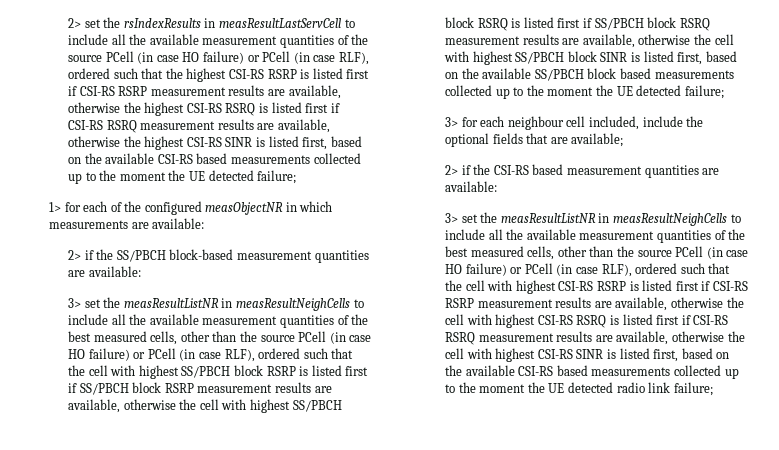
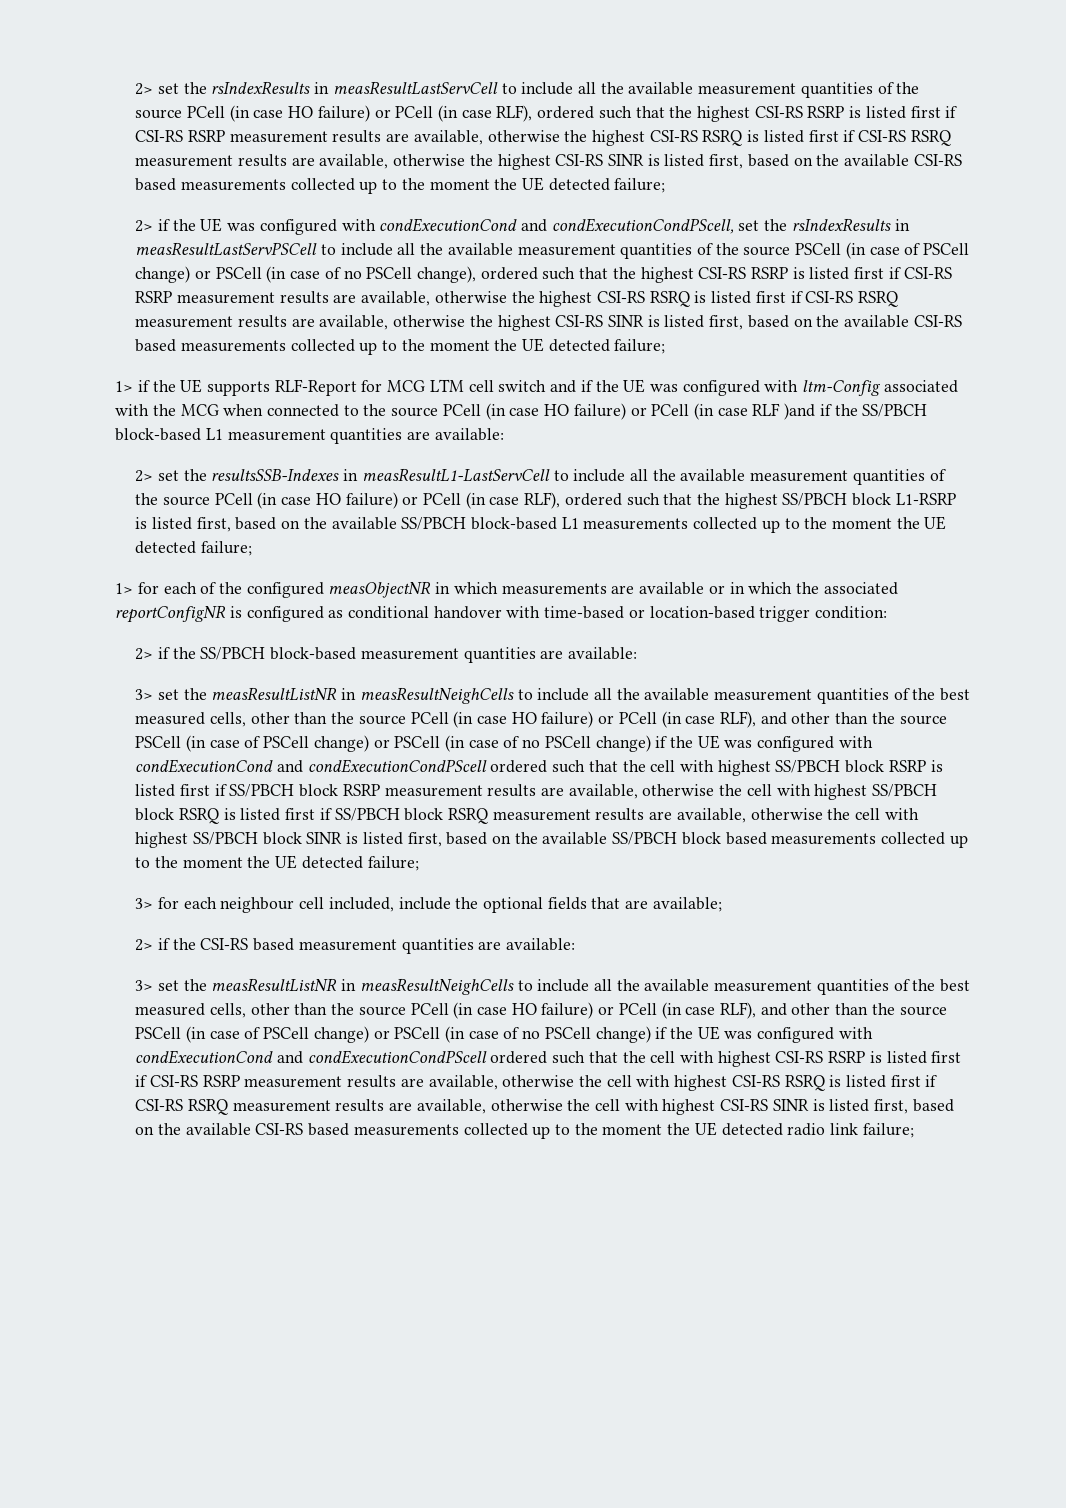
+ 2> if the UE was configured with condExecutionCond and condExecutionCondPScell, set the rsIndexResults in measResultLastServPSCell to include all the available measurement quantities of the source PSCell (in case of PSCell change) or PSCell (in case of no PSCell change), ordered such that the highest CSI-RS RSRP is listed first if CSI-RS RSRP measurement results are available, otherwise the highest CSI-RS RSRQ is listed first if CSI-RS RSRQ measurement results are available, otherwise the highest CSI-RS SINR is listed first, based on the available CSI-RS based measurements collected up to the moment the UE detected failure;
+ 1> if the UE supports RLF-Report for MCG LTM cell switch and if the UE was configured with ltm-Config associated with the MCG when connected to the source PCell (in case HO failure) or PCell (in case RLF )and if the SS/PBCH block-based L1 measurement quantities are available:
+ 2> set the resultsSSB-Indexes in measResultL1-LastServCell to include all the available measurement quantities of the source PCell (in case HO failure) or PCell (in case RLF), ordered such that the highest SS/PBCH block L1-RSRP is listed first, based on the available SS/PBCH block-based L1 measurements collected up to the moment the UE detected failure;
- 1> for each of the configured measObjectNR in which measurements are available:
+ 1> for each of the configured measObjectNR in which measurements are available or in which the associated reportConfigNR is configured as conditional handover with time-based or location-based trigger condition:
- 3> set the measResultListNR in measResultNeighCells to include all the available measurement quantities of the best measured cells, other than the source PCell (in case HO failure) or PCell (in case RLF), ordered such that the cell with highest SS/PBCH block RSRP is listed first if SS/PBCH block RSRP measurement results are available, otherwise the cell with highest SS/PBCH block RSRQ is listed first if SS/PBCH block RSRQ measurement results are available, otherwise the cell with highest SS/PBCH block SINR is listed first, based on the available SS/PBCH block based measurements collected up to the moment the UE detected failure;
+ 3> set the measResultListNR in measResultNeighCells to include all the available measurement quantities of the best measured cells, other than the source PCell (in case HO failure) or PCell (in case RLF), and other than the source PSCell (in case of PSCell change) or PSCell (in case of no PSCell change) if the UE was configured with condExecutionCond and condExecutionCondPScell ordered such that the cell with highest SS/PBCH block RSRP is listed first if SS/PBCH block RSRP measurement results are available, otherwise the cell with highest SS/PBCH block RSRQ is listed first if SS/PBCH block RSRQ measurement results are available, otherwise the cell with highest SS/PBCH block SINR is listed first, based on the available SS/PBCH block based measurements collected up to the moment the UE detected failure;
- 3> set the measResultListNR in measResultNeighCells to include all the available measurement quantities of the best measured cells, other than the source PCell (in case HO failure) or PCell (in case RLF), ordered such that the cell with highest CSI-RS RSRP is listed first if CSI-RS RSRP measurement results are available, otherwise the cell with highest CSI-RS RSRQ is listed first if CSI-RS RSRQ measurement results are available, otherwise the cell with highest CSI-RS SINR is listed first, based on the available CSI-RS based measurements collected up to the moment the UE detected radio link failure;
+ 3> set the measResultListNR in measResultNeighCells to include all the available measurement quantities of the best measured cells, other than the source PCell (in case HO failure) or PCell (in case RLF), and other than the source PSCell (in case of PSCell change) or PSCell (in case of no PSCell change) if the UE was configured with condExecutionCond and condExecutionCondPScell ordered such that the cell with highest CSI-RS RSRP is listed first if CSI-RS RSRP measurement results are available, otherwise the cell with highest CSI-RS RSRQ is listed first if CSI-RS RSRQ measurement results are available, otherwise the cell with highest CSI-RS SINR is listed first, based on the available CSI-RS based measurements collected up to the moment the UE detected radio link failure;

